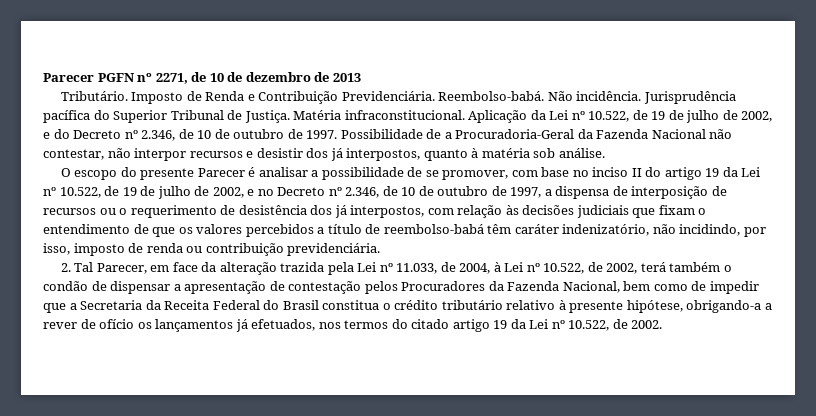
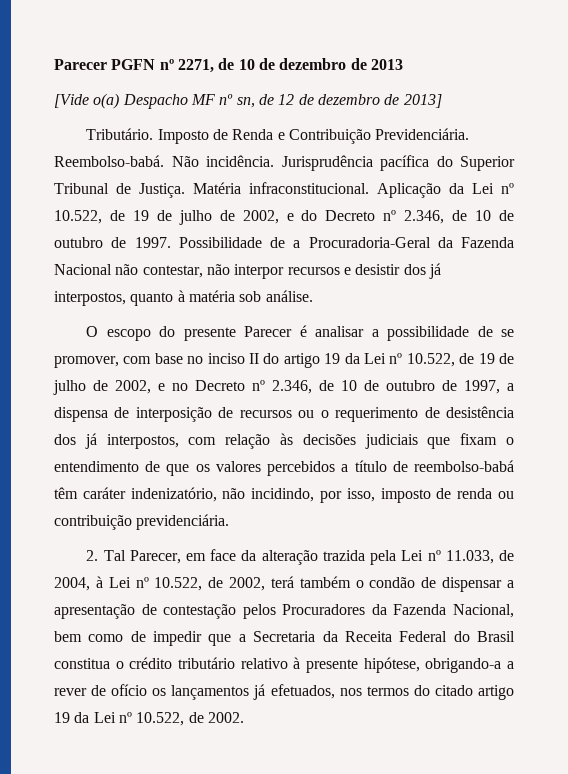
+ [Vide o(a) Despacho MF nº sn, de 12 de dezembro de 2013]

